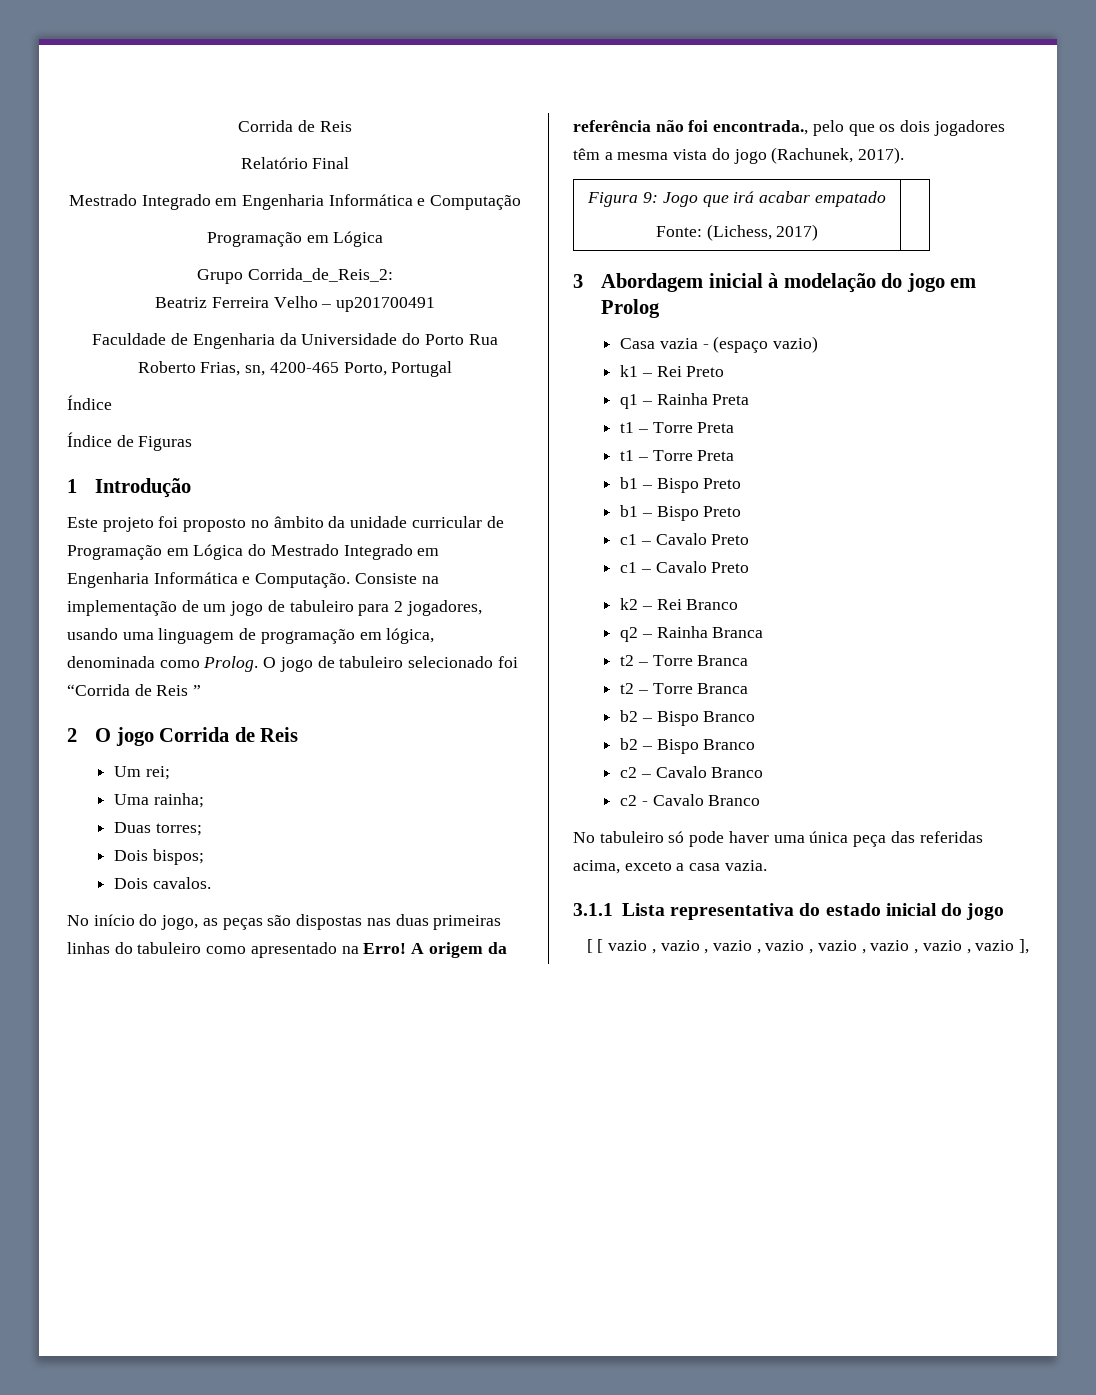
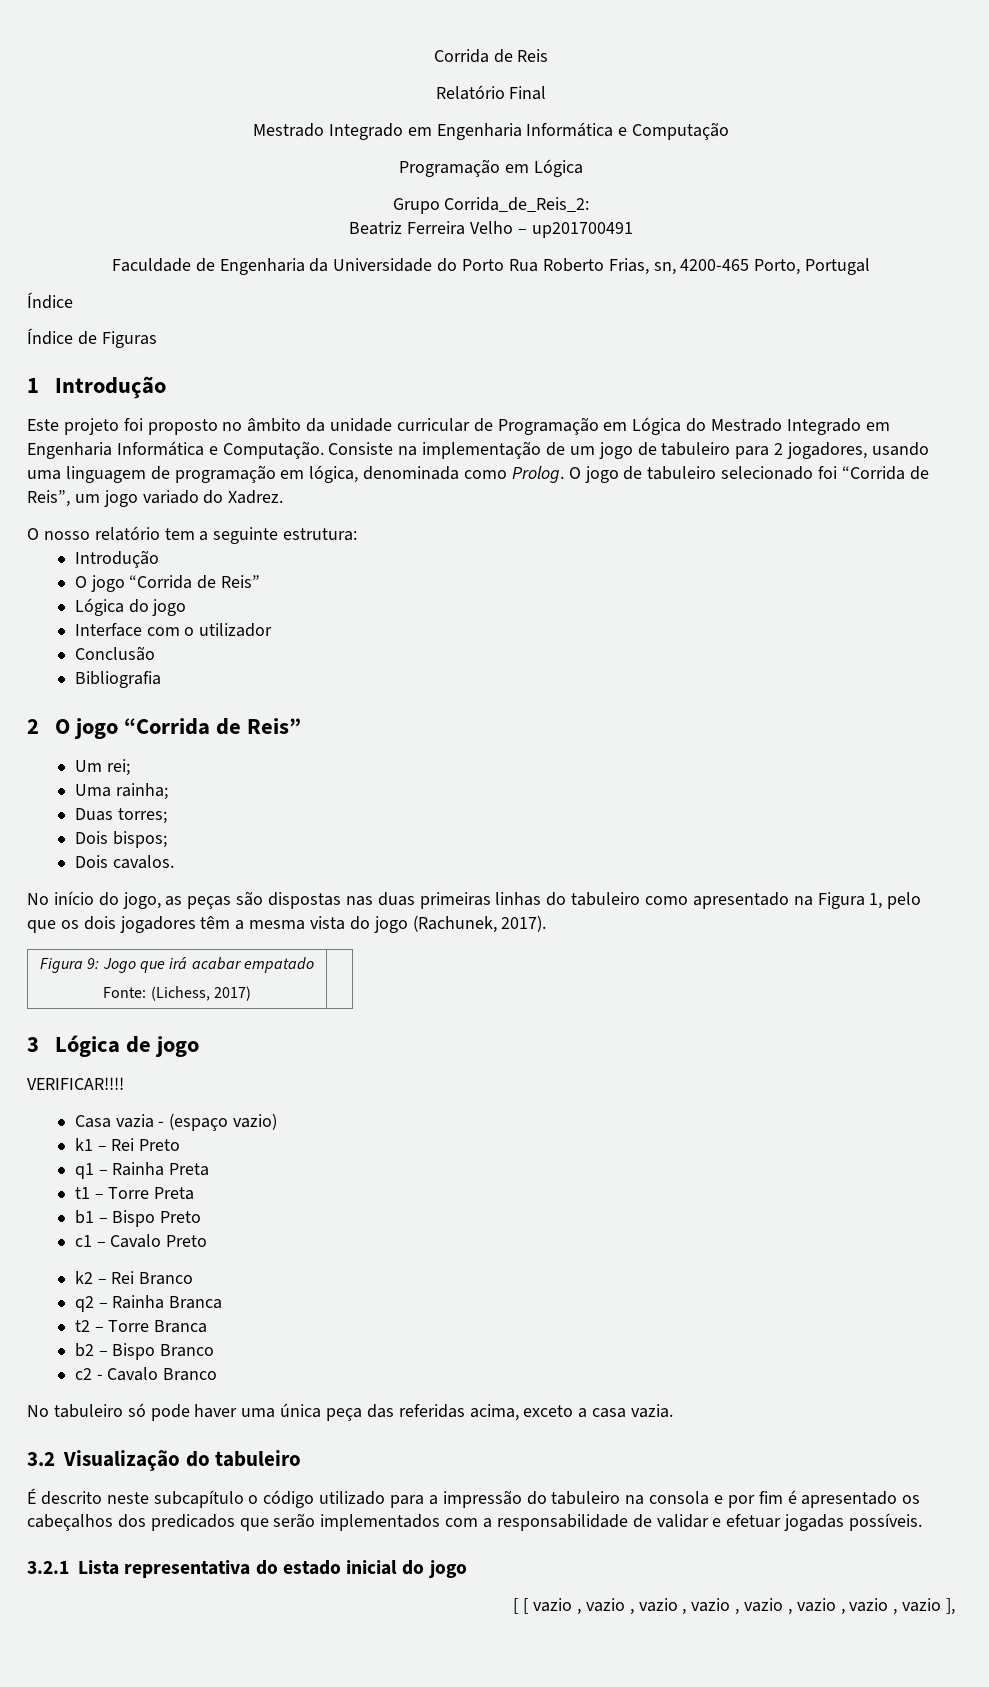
- O jogo de tabuleiro selecionado foi “Corrida de Reis ”
+ O jogo de tabuleiro selecionado foi “Corrida de Reis”, um jogo variado do Xadrez.
+ O nosso relatório tem a seguinte estrutura:
+ Introdução
+ O jogo “Corrida de Reis”
+ Lógica do jogo
+ Interface com o utilizador
+ Conclusão
+ Bibliografia
- 2 O jogo Corrida de Reis
+ 2 O jogo “Corrida de Reis”
- No início do jogo, as peças são dispostas nas duas primeiras linhas do tabuleiro como apresentado na Erro! A origem da referência não foi encontrada., pelo que os dois jogadores têm a mesma vista do jogo (Rachunek, 2017).
+ No início do jogo, as peças são dispostas nas duas primeiras linhas do tabuleiro como apresentado na Figura 1, pelo que os dois jogadores têm a mesma vista do jogo (Rachunek, 2017).
- 3 Abordagem inicial à modelação do jogo em Prolog
+ 3 Lógica de jogo
+ VERIFICAR!!!!
  q1 – Rainha Preta
  t1 – Torre Preta
- t1 – Torre Preta
  b1 – Bispo Preto
- b1 – Bispo Preto
- c1 – Cavalo Preto
  q2 – Rainha Branca
  t2 – Torre Branca
- t2 – Torre Branca
  b2 – Bispo Branco
- b2 – Bispo Branco
- c2 – Cavalo Branco
- 3.1.1 Lista representativa do estado inicial do jogo
+ 3.2 Visualização do tabuleiro
+ É descrito neste subcapítulo o código utilizado para a impressão do tabuleiro na consola e por fim é apresentado os cabeçalhos dos predicados que serão implementados com a responsabilidade de validar e efetuar jogadas possíveis.
+ 3.2.1 Lista representativa do estado inicial do jogo

